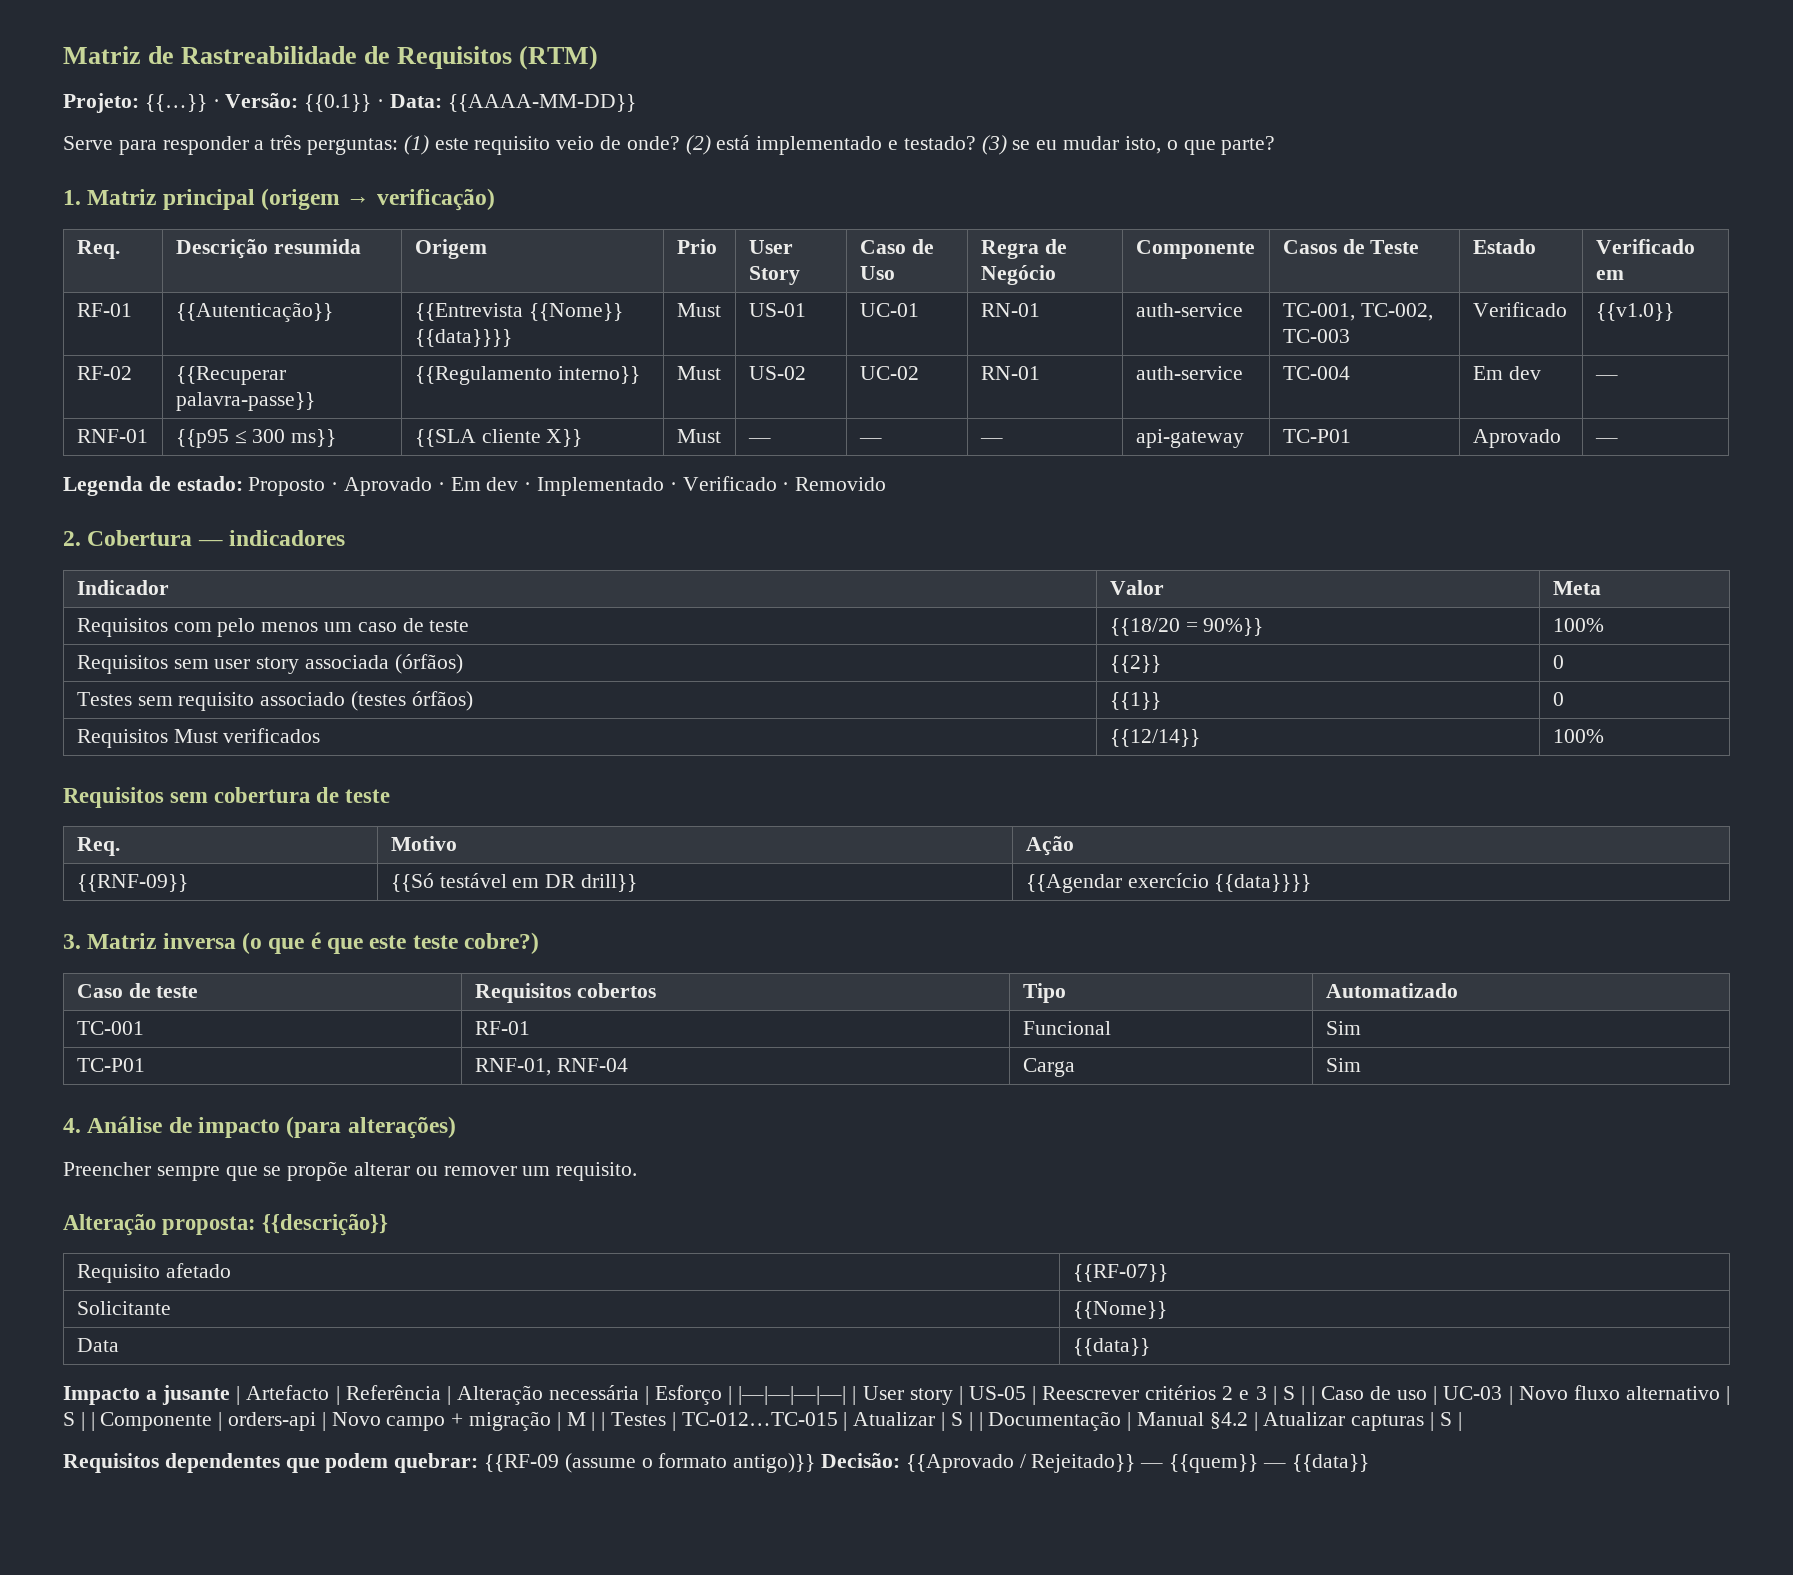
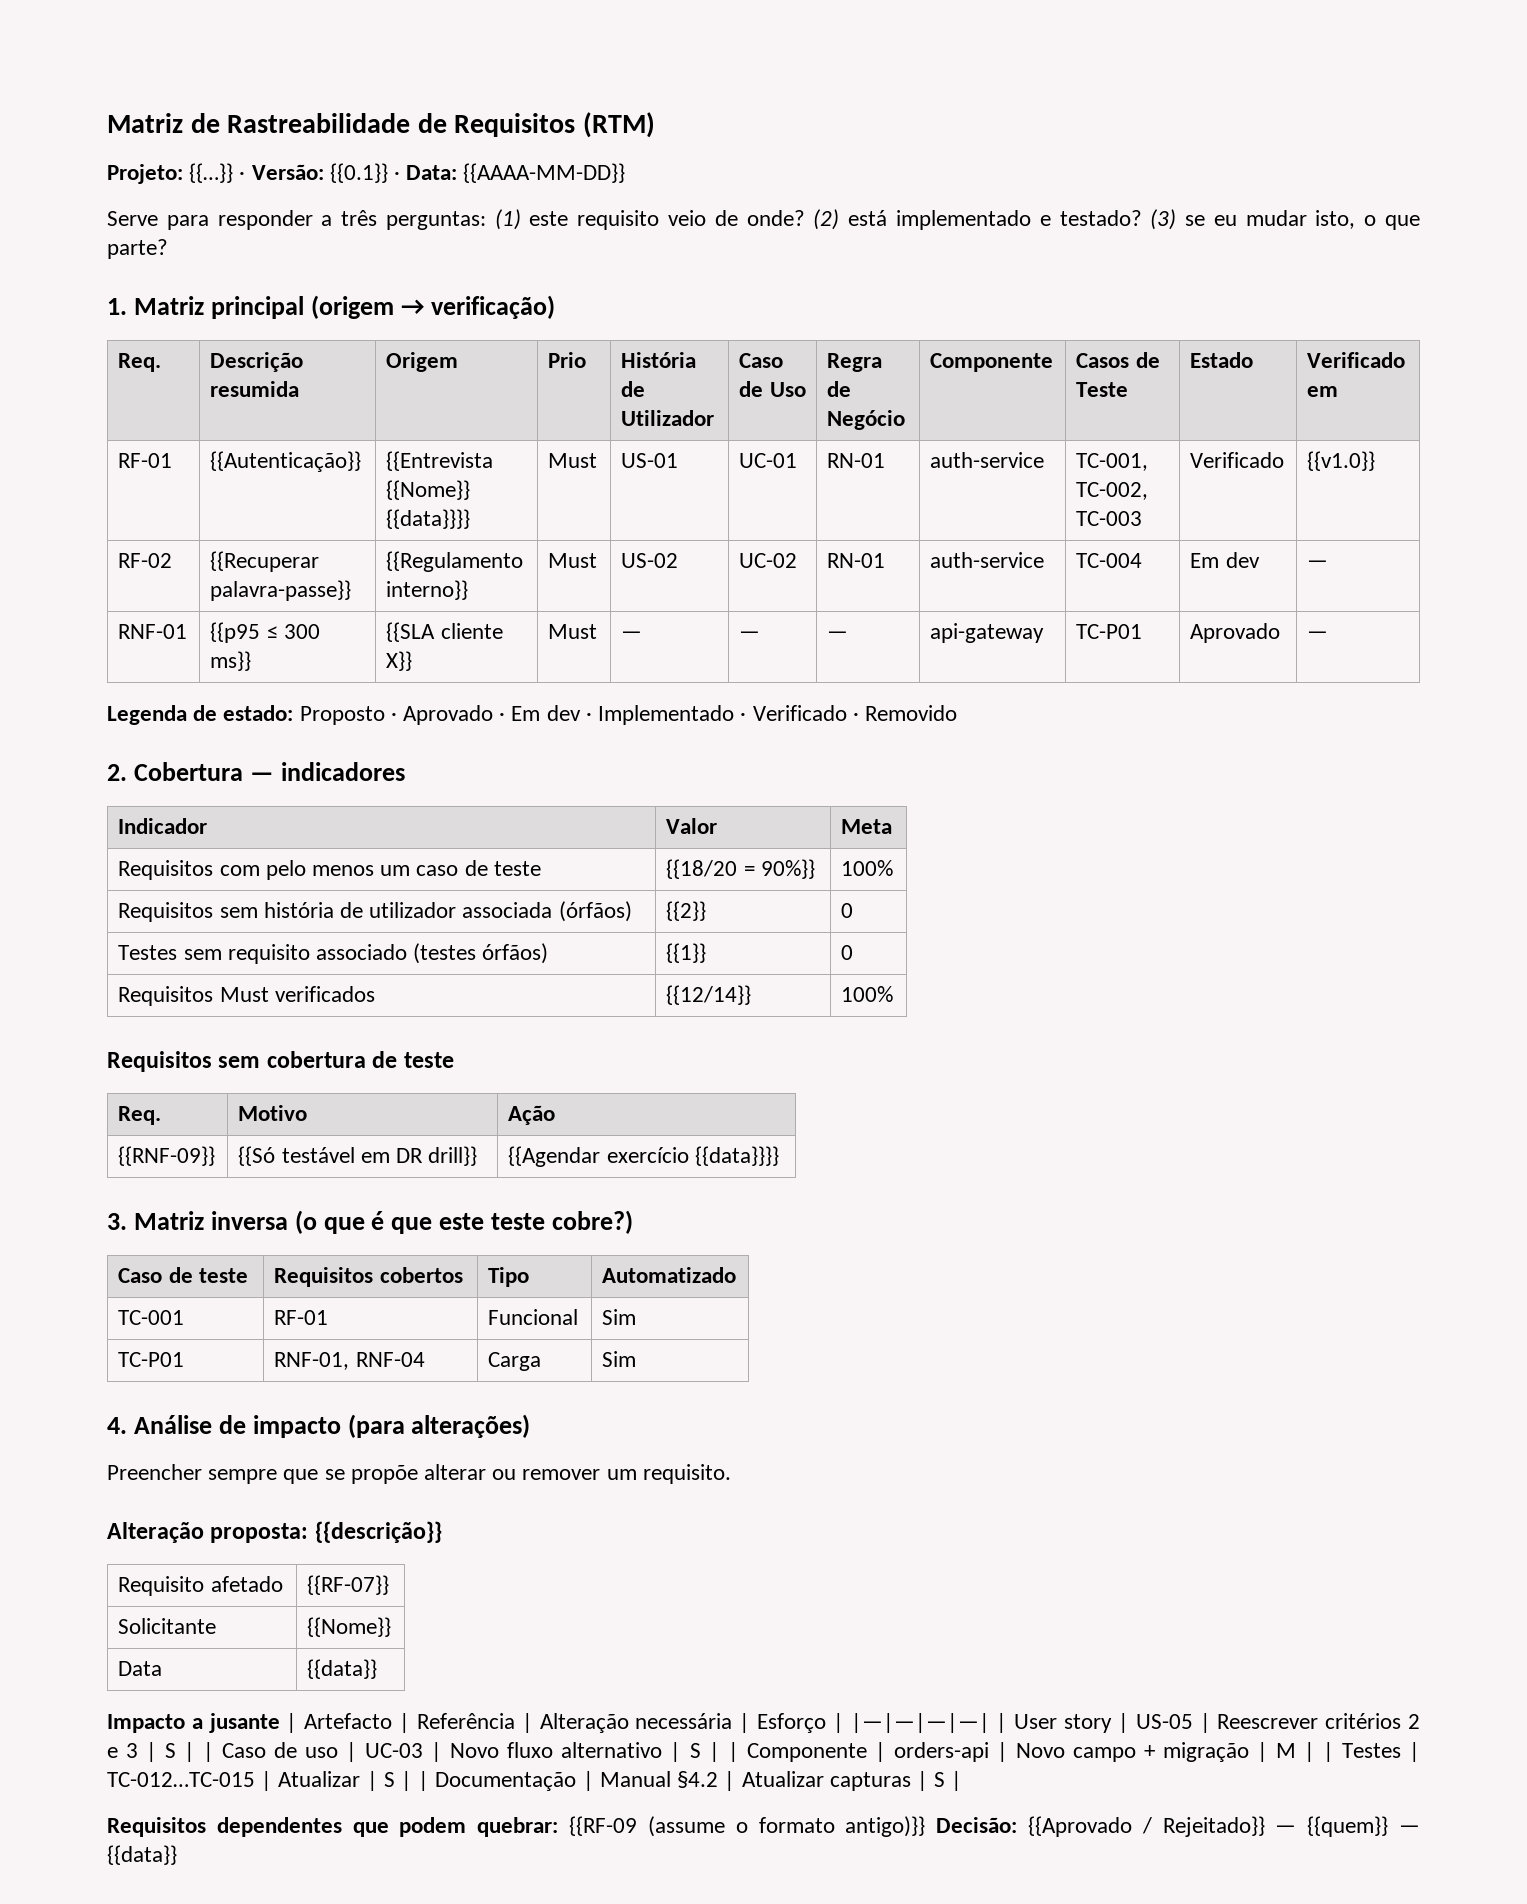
- Req. | Descrição resumida | Origem | Prio | User Story | Caso de Uso | Regra de Negócio | Componente | Casos de Teste | Estado | Verificado em
+ Req. | Descrição resumida | Origem | Prio | História de Utilizador | Caso de Uso | Regra de Negócio | Componente | Casos de Teste | Estado | Verificado em
- Requisitos sem user story associada (órfãos) | {{2}} | 0
+ Requisitos sem história de utilizador associada (órfãos) | {{2}} | 0

